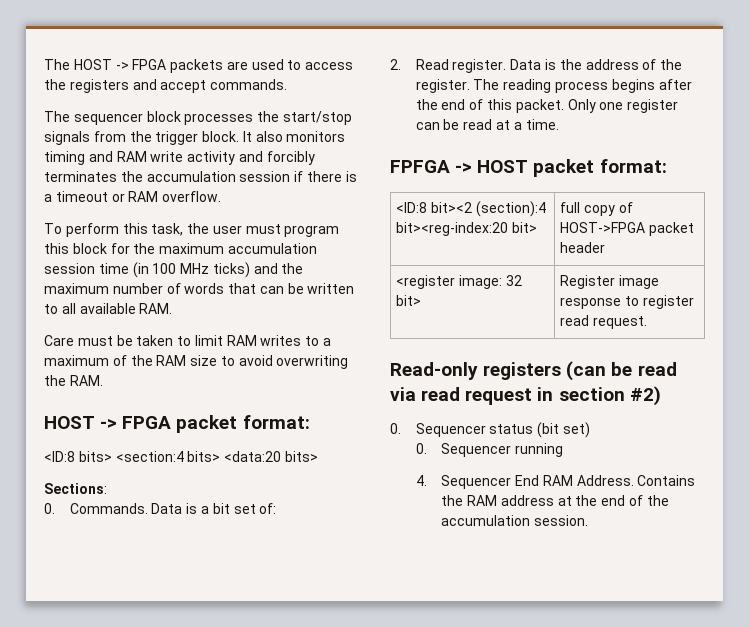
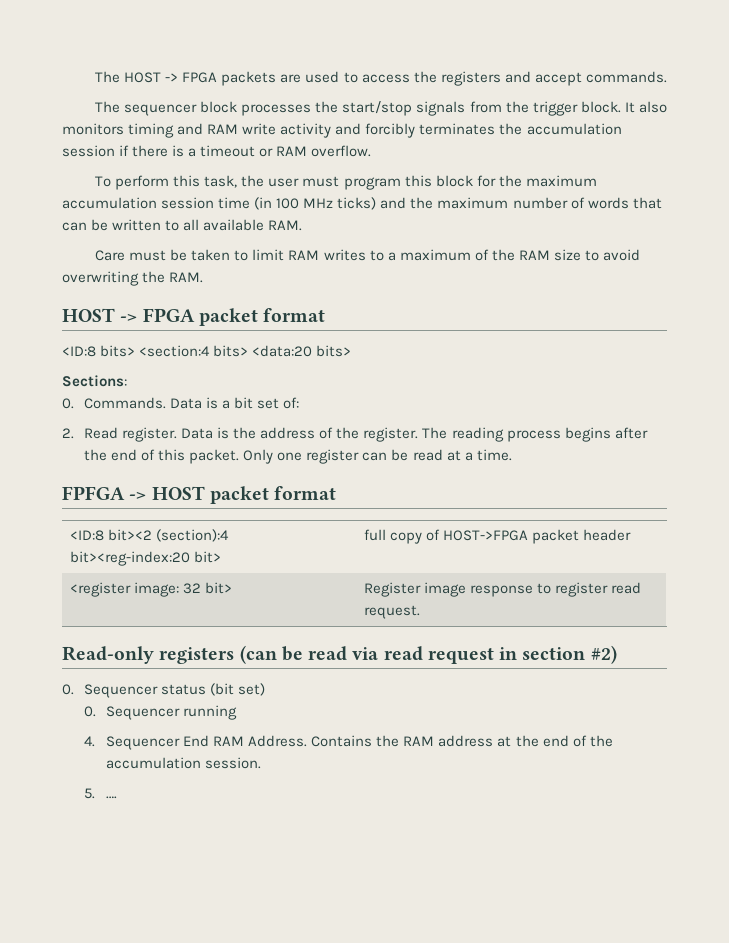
- HOST -> FPGA packet format:
+ HOST -> FPGA packet format
- FPFGA -> HOST packet format:
+ FPFGA -> HOST packet format
+ 5. ….

